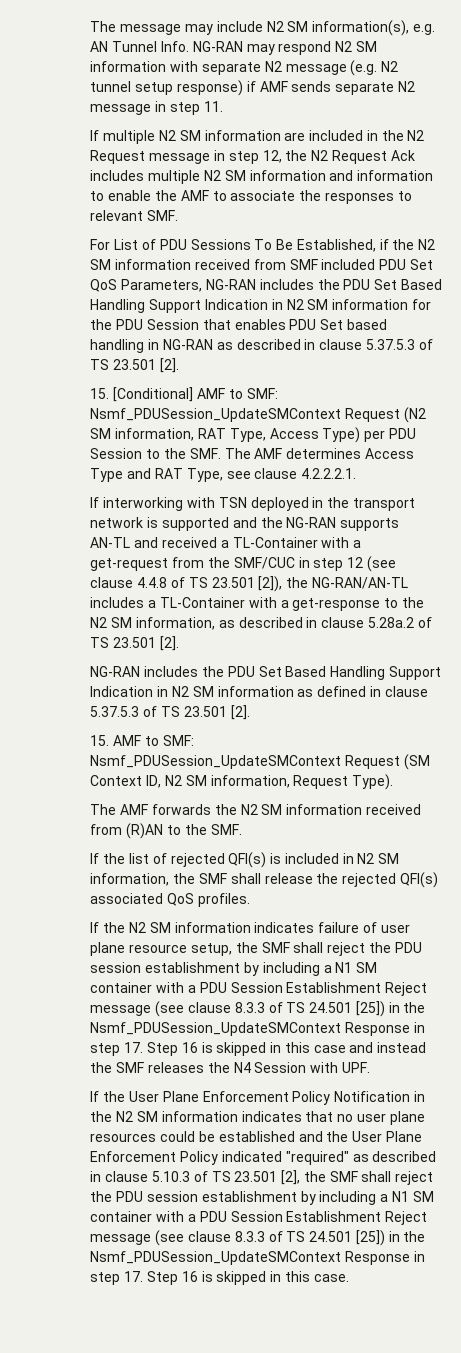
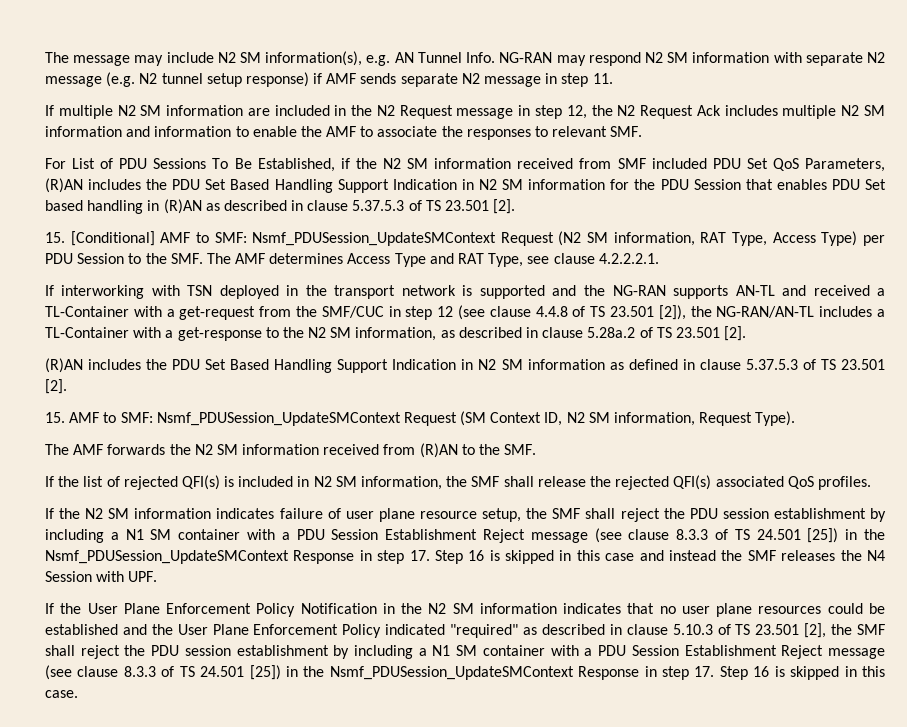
- For List of PDU Sessions To Be Established, if the N2 SM information received from SMF included PDU Set QoS Parameters, NG-RAN includes the PDU Set Based Handling Support Indication in N2 SM information for the PDU Session that enables PDU Set based handling in NG-RAN as described in clause 5.37.5.3 of TS 23.501 [2].
+ For List of PDU Sessions To Be Established, if the N2 SM information received from SMF included PDU Set QoS Parameters, (R)AN includes the PDU Set Based Handling Support Indication in N2 SM information for the PDU Session that enables PDU Set based handling in (R)AN as described in clause 5.37.5.3 of TS 23.501 [2].
- NG-RAN includes the PDU Set Based Handling Support Indication in N2 SM information as defined in clause 5.37.5.3 of TS 23.501 [2].
+ (R)AN includes the PDU Set Based Handling Support Indication in N2 SM information as defined in clause 5.37.5.3 of TS 23.501 [2].

